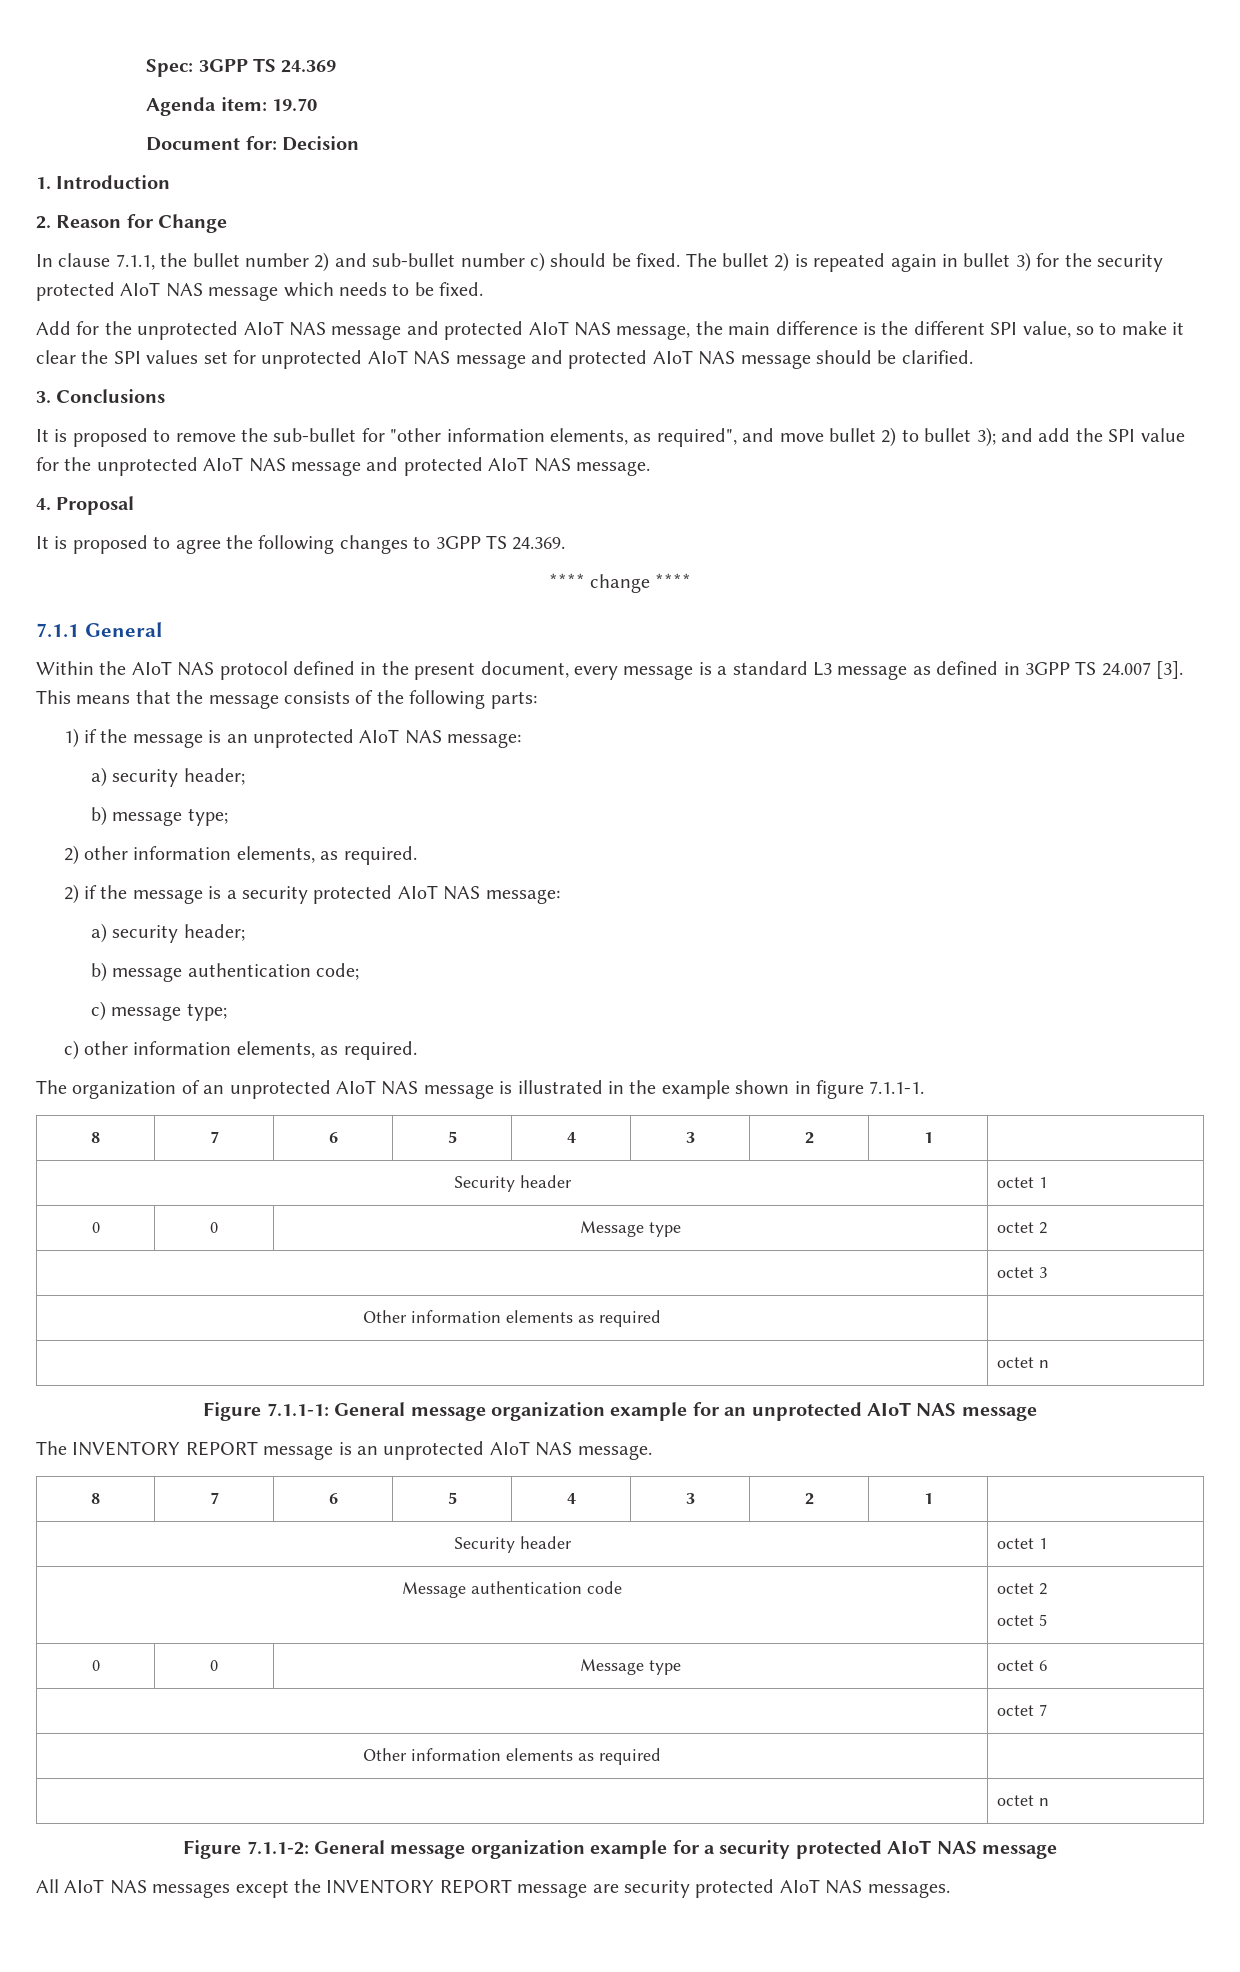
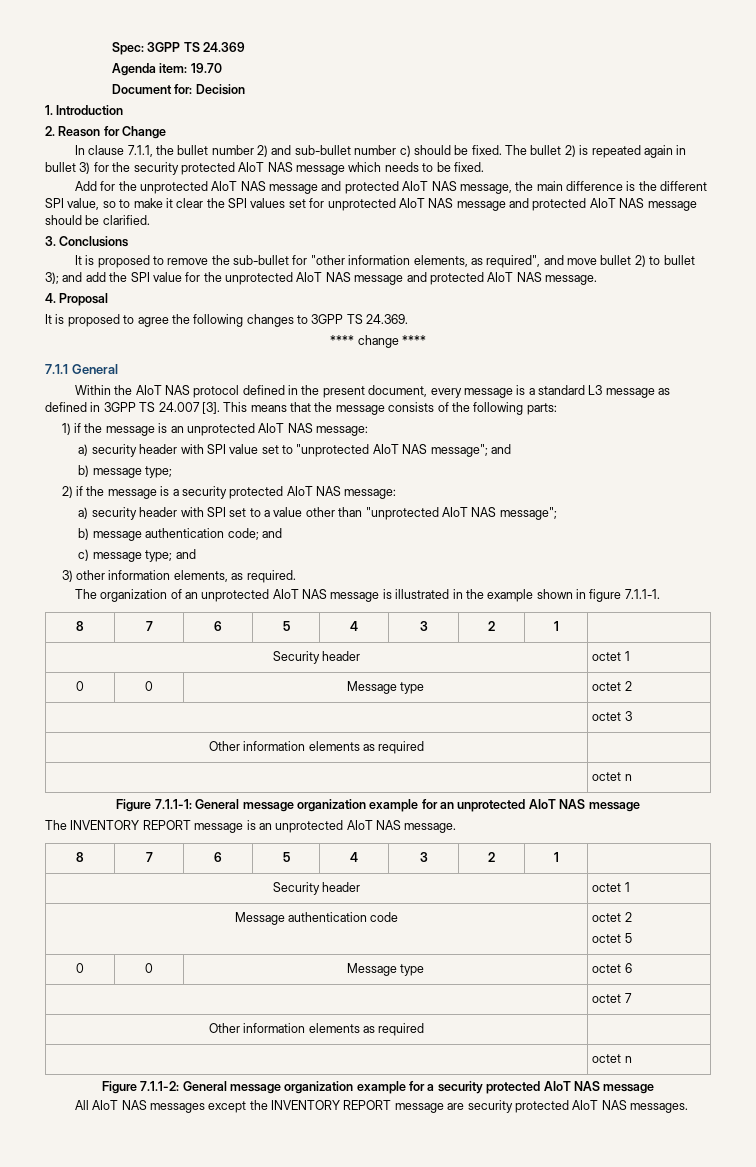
  1) if the message is an unprotected AIoT NAS message:
- a) security header;
+ a) security header with SPI value set to "unprotected AIoT NAS message"; and
  b) message type;
- 2) other information elements, as required.
  2) if the message is a security protected AIoT NAS message:
- a) security header;
+ a) security header with SPI set to a value other than "unprotected AIoT NAS message";
- b) message authentication code;
+ b) message authentication code; and
- c) message type;
- c) other information elements, as required.
+ c) message type; and
+ 3) other information elements, as required.

